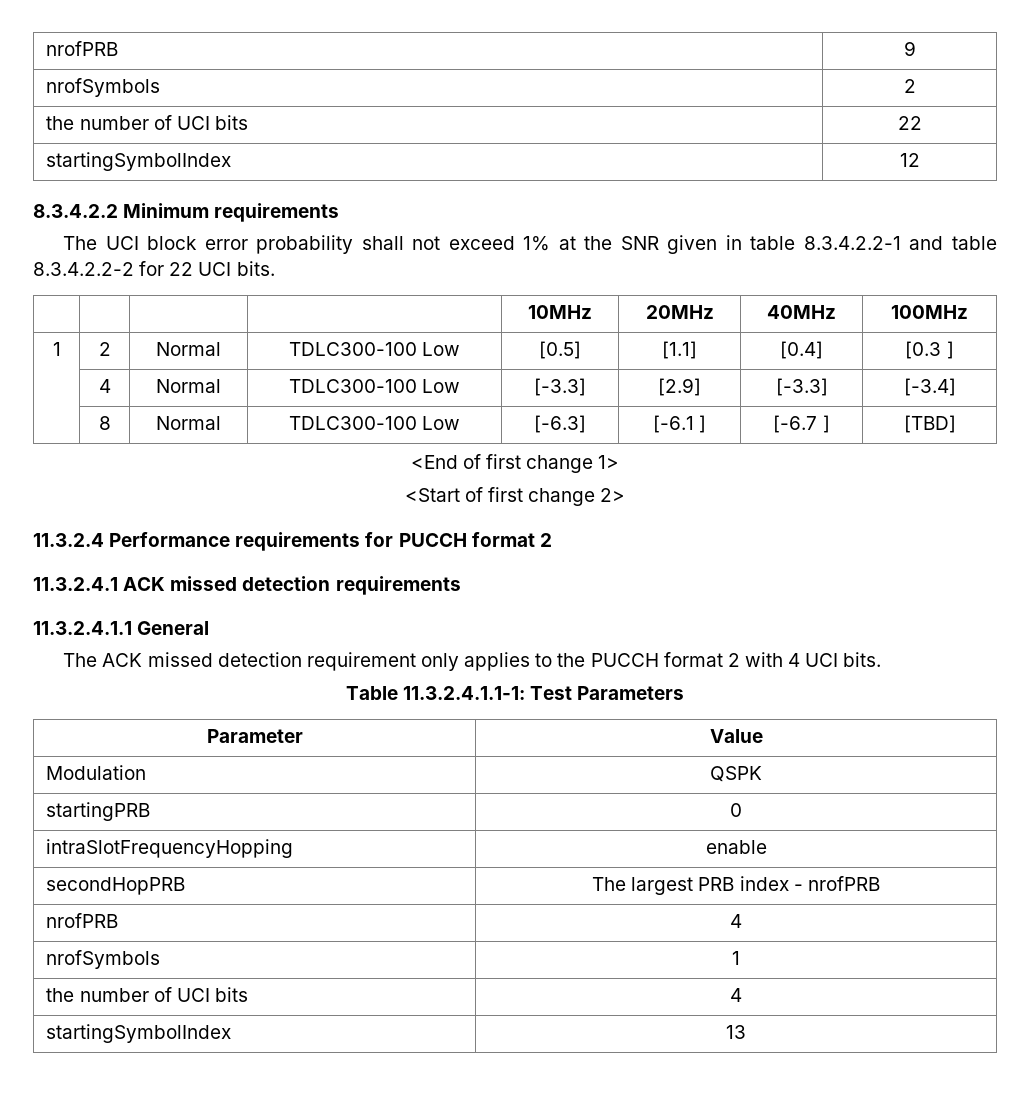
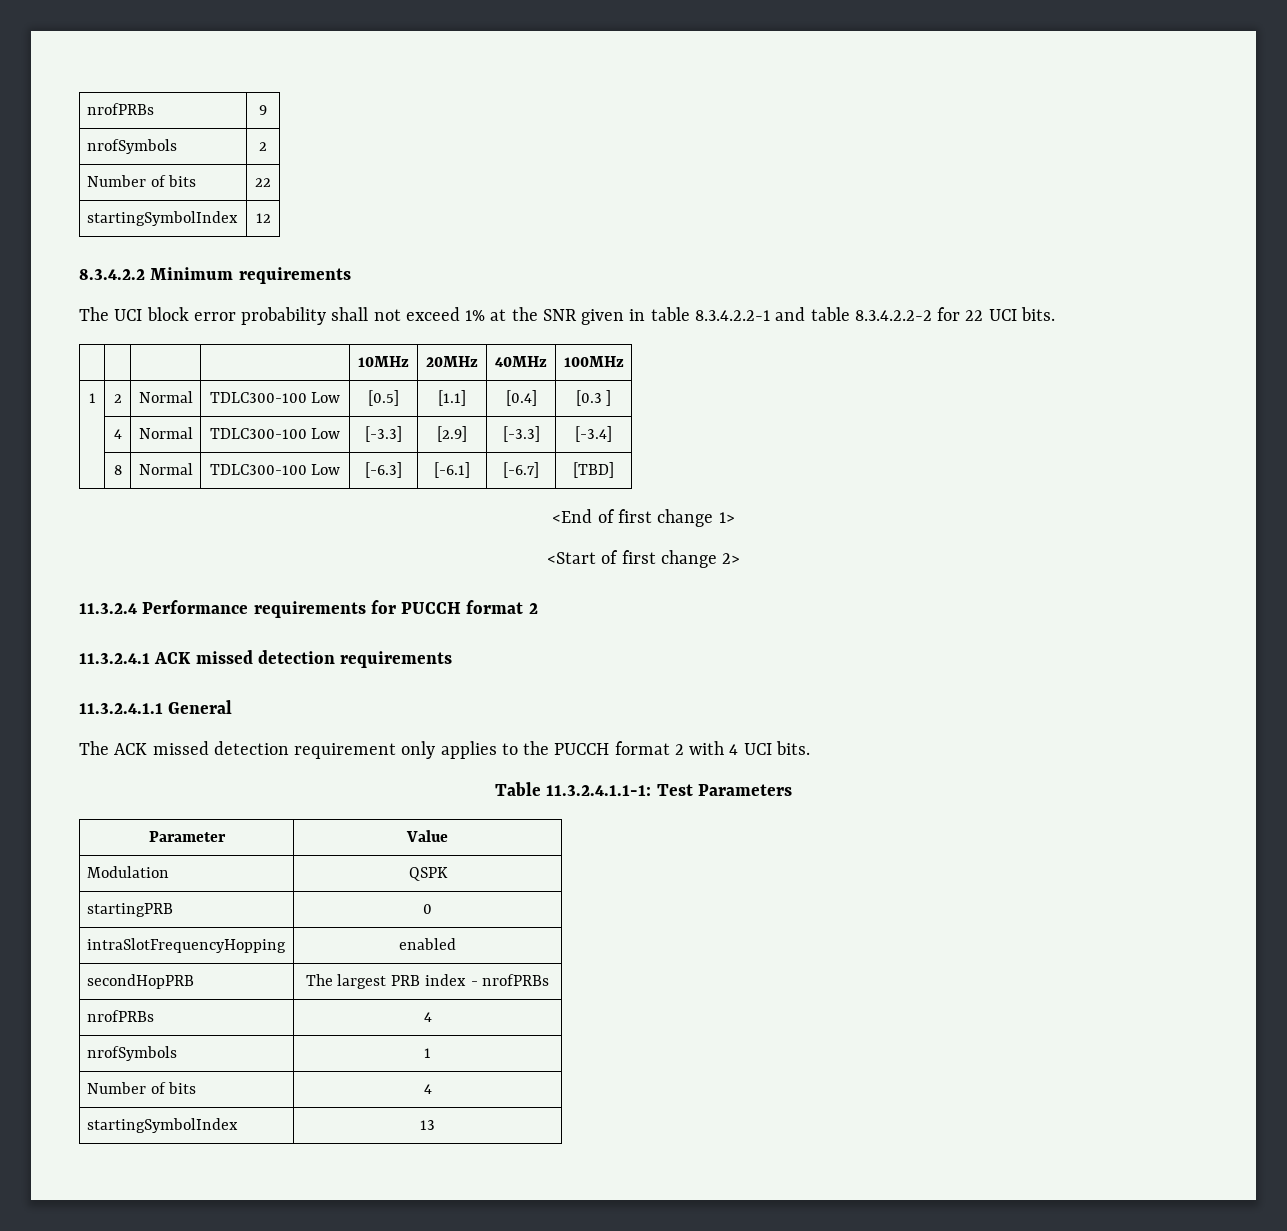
- nrofPRB | 9
+ nrofPRBs | 9
- the number of UCI bits | 22
+ Number of bits | 22
- | 8 | Normal | TDLC300-100 Low | [-6.3] | [-6.1 ] | [-6.7 ] | [TBD]
+ | 8 | Normal | TDLC300-100 Low | [-6.3] | [-6.1] | [-6.7] | [TBD]
- intraSlotFrequencyHopping | enable
+ intraSlotFrequencyHopping | enabled
- secondHopPRB | The largest PRB index - nrofPRB
- nrofPRB | 4
+ secondHopPRB | The largest PRB index - nrofPRBs
+ nrofPRBs | 4
- the number of UCI bits | 4
+ Number of bits | 4

